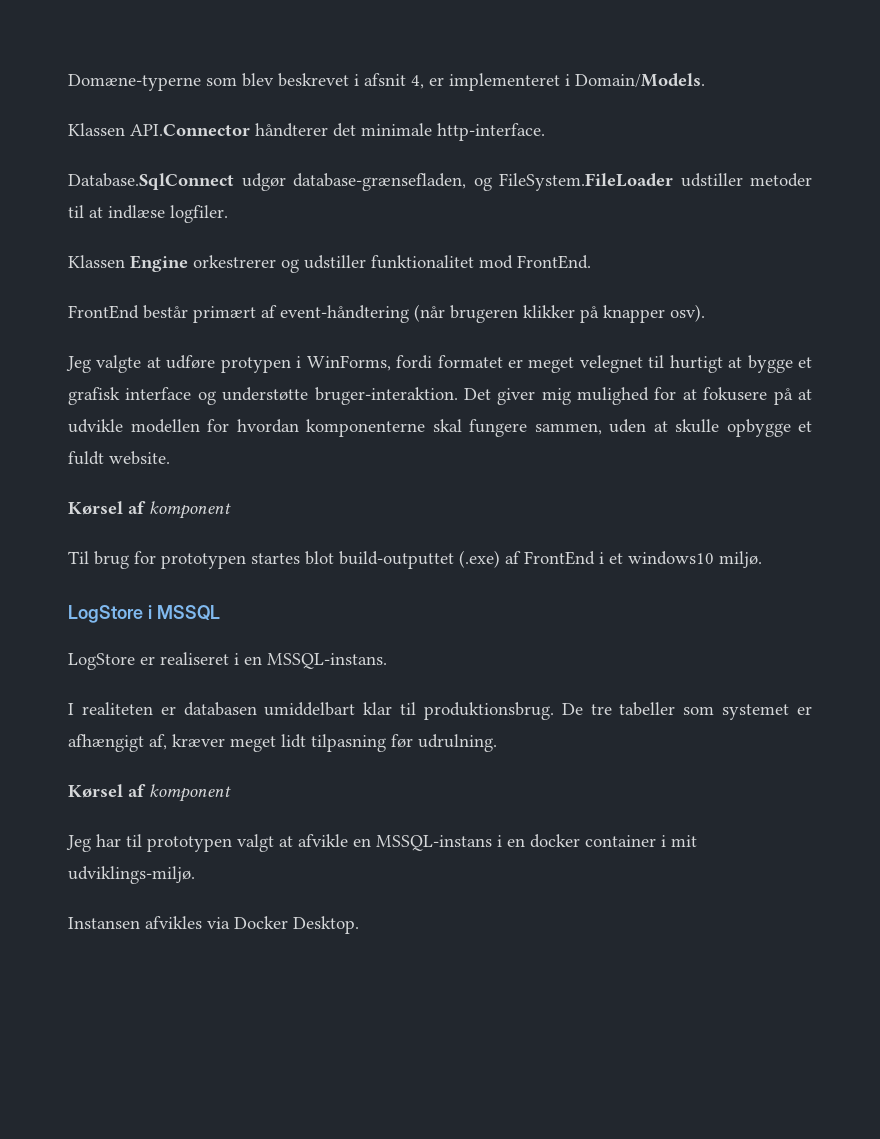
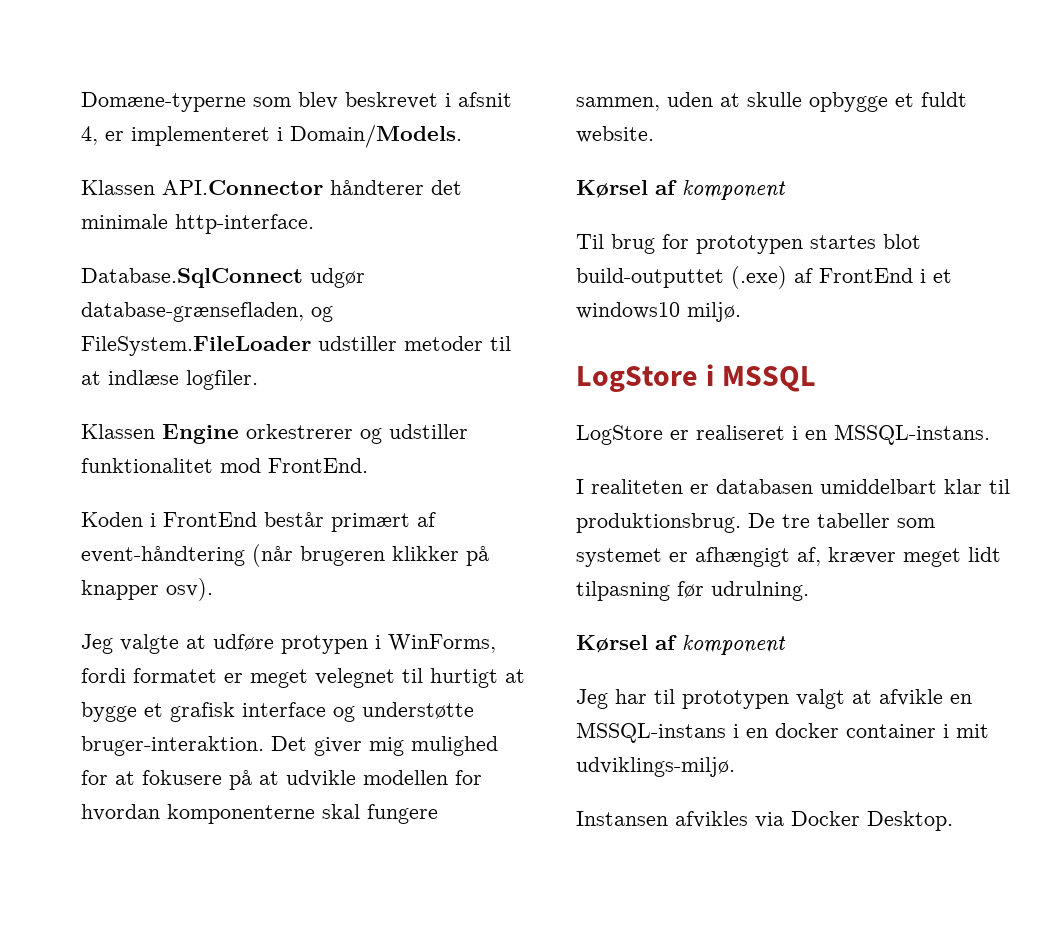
- FrontEnd består primært af event-håndtering (når brugeren klikker på knapper osv).
+ Koden i FrontEnd består primært af event-håndtering (når brugeren klikker på knapper osv).

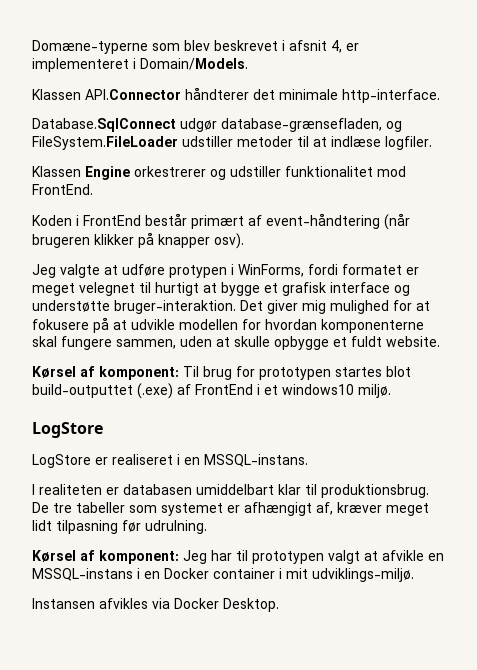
  Det giver mig mulighed for at fokusere på at udvikle modellen for hvordan komponenterne skal fungere sammen, uden at skulle opbygge et fuldt website.
- Kørsel af komponent
- Til brug for prototypen startes blot build-outputtet (.exe) af FrontEnd i et windows10 miljø.
- LogStore i MSSQL
+ Kørsel af komponent: Til brug for prototypen startes blot build-outputtet (.exe) af FrontEnd i et windows10 miljø.
+ LogStore
  De tre tabeller som systemet er afhængigt af, kræver meget lidt tilpasning før udrulning.
- Kørsel af komponent
- Jeg har til prototypen valgt at afvikle en MSSQL-instans i en docker container i mit udviklings-miljø.
+ Kørsel af komponent: Jeg har til prototypen valgt at afvikle en MSSQL-instans i en Docker container i mit udviklings-miljø.

